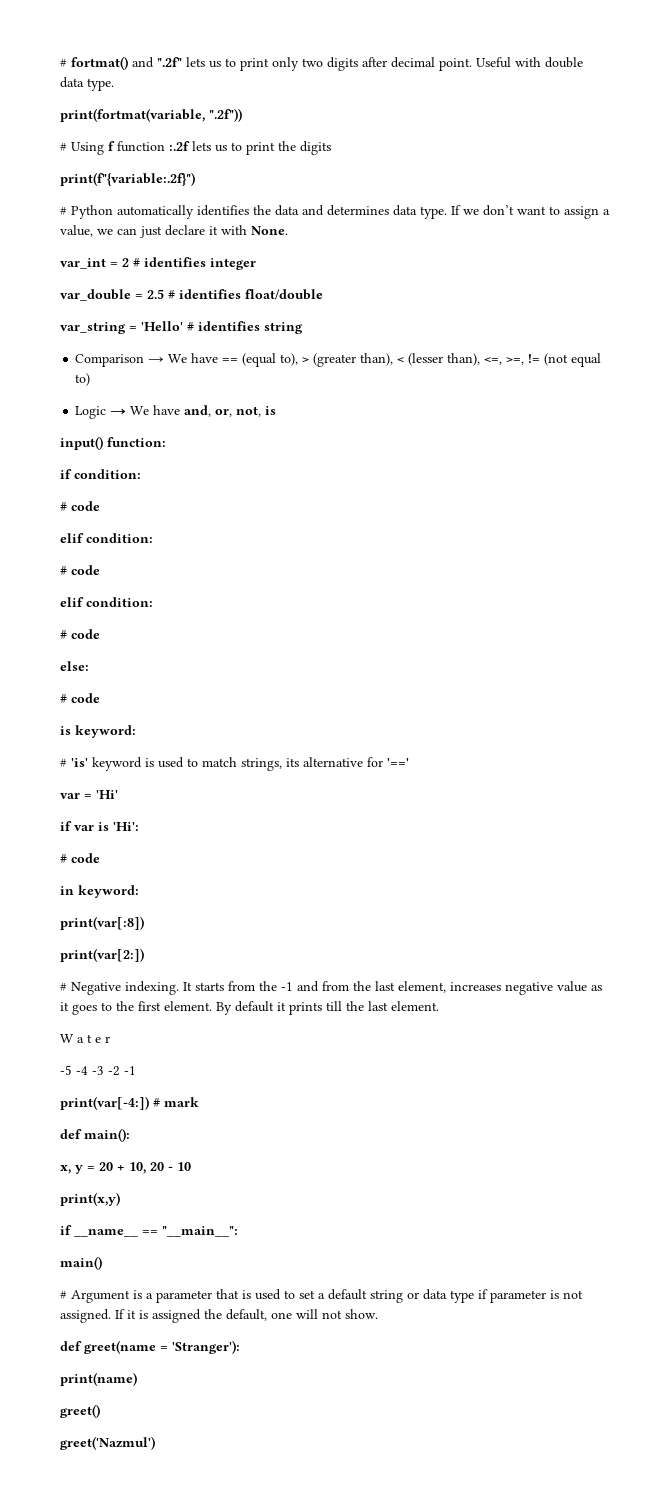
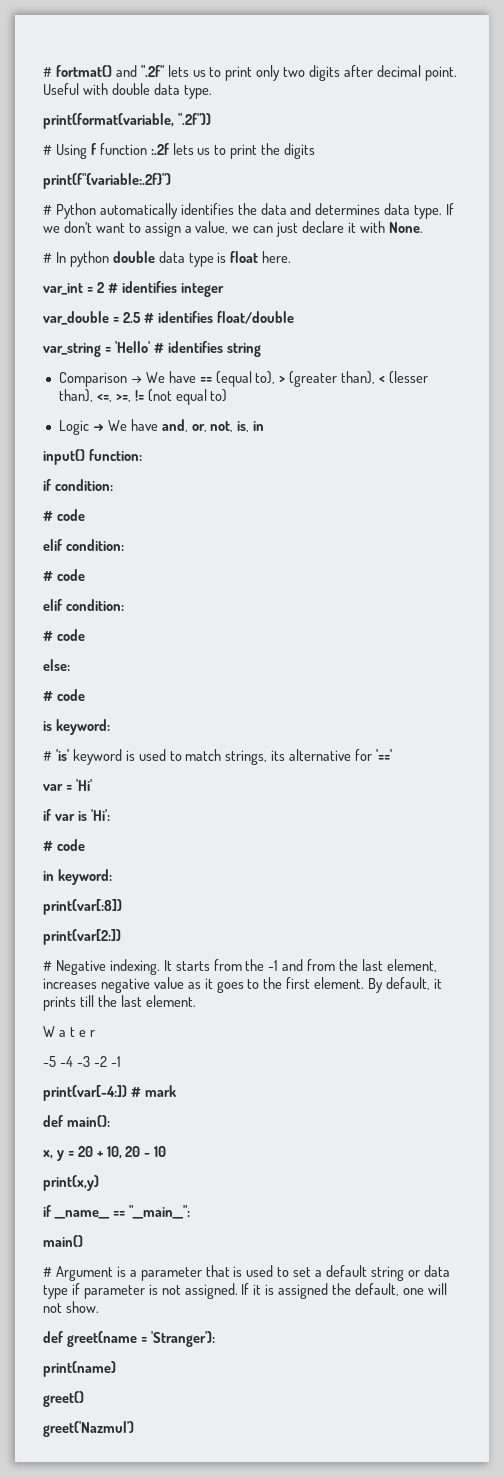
- print(fortmat(variable, ".2f"))
+ print(format(variable, ".2f"))
+ # In python double data type is float here.
- Logic → We have and, or, not, is
+ Logic → We have and, or, not, is, in
- By default it prints till the last element.
+ By default, it prints till the last element.

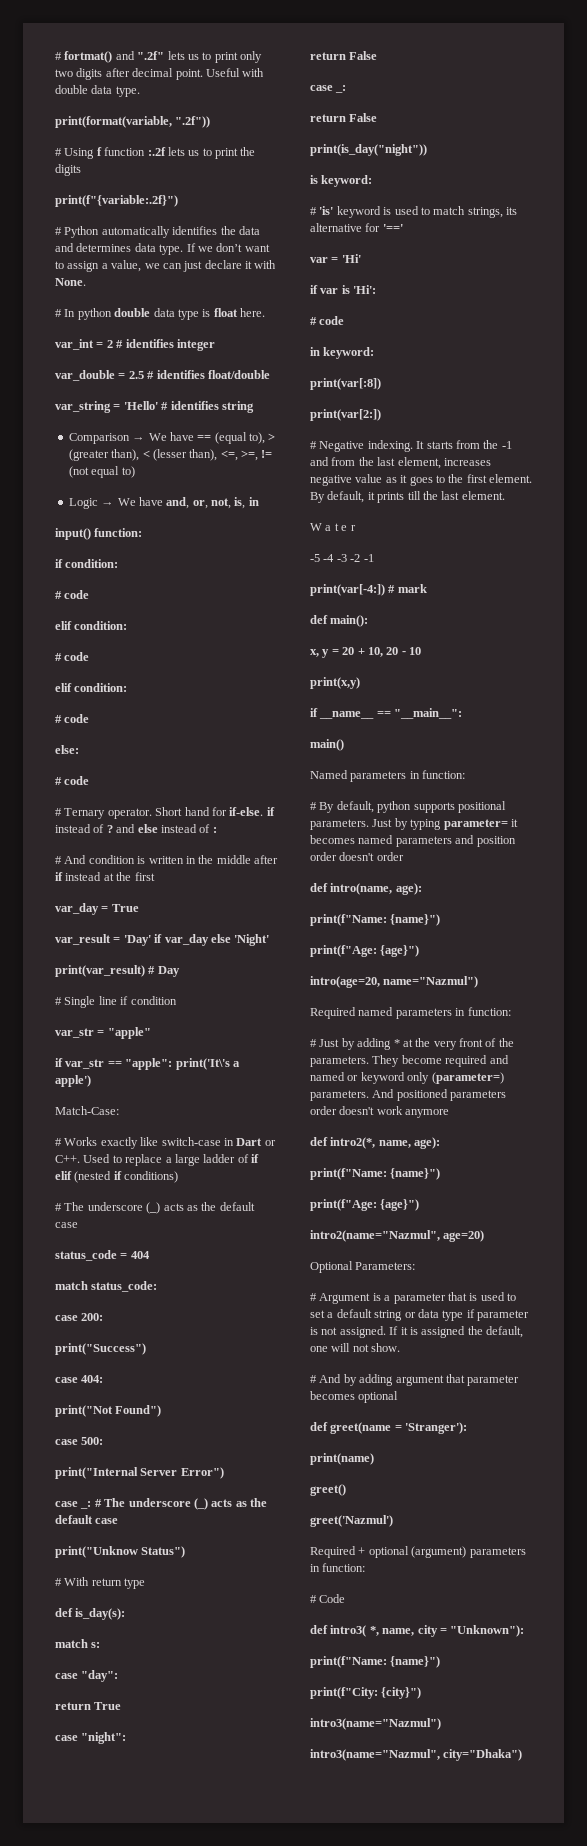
+ # Ternary operator. Short hand for if-else. if instead of ? and else instead of :
+ # And condition is written in the middle after if instead at the first
+ var_day = True
+ var_result = 'Day' if var_day else 'Night'
+ print(var_result) # Day
+ # Single line if condition
+ var_str = "apple"
+ if var_str == "apple": print('It\'s a apple')
+ Match-Case:
+ # Works exactly like switch-case in Dart or C++. Used to replace a large ladder of if elif (nested if conditions)
+ # The underscore (_) acts as the default case
+ status_code = 404
+ match status_code:
+ case 200:
+ print("Success")
+ case 404:
+ print("Not Found")
+ case 500:
+ print("Internal Server Error")
+ case _: # The underscore (_) acts as the default case
+ print("Unknow Status")
+ # With return type
+ def is_day(s):
+ match s:
+ case "day":
+ return True
+ case "night":
+ return False
+ case _:
+ return False
+ print(is_day("night"))
+ Named parameters in function:
+ # By default, python supports positional parameters. Just by typing parameter= it becomes named parameters and position order doesn't order
+ def intro(name, age):
+ print(f"Name: {name}")
+ print(f"Age: {age}")
+ intro(age=20, name="Nazmul")
+ Required named parameters in function:
+ # Just by adding * at the very front of the parameters. They become required and named or keyword only (parameter=) parameters. And positioned parameters order doesn't work anymore
+ def intro2(*, name, age):
+ print(f"Name: {name}")
+ print(f"Age: {age}")
+ intro2(name="Nazmul", age=20)
+ Optional Parameters:
+ # And by adding argument that parameter becomes optional
+ Required + optional (argument) parameters in function:
+ # Code
+ def intro3( *, name, city = "Unknown"):
+ print(f"Name: {name}")
+ print(f"City: {city}")
+ intro3(name="Nazmul")
+ intro3(name="Nazmul", city="Dhaka")

